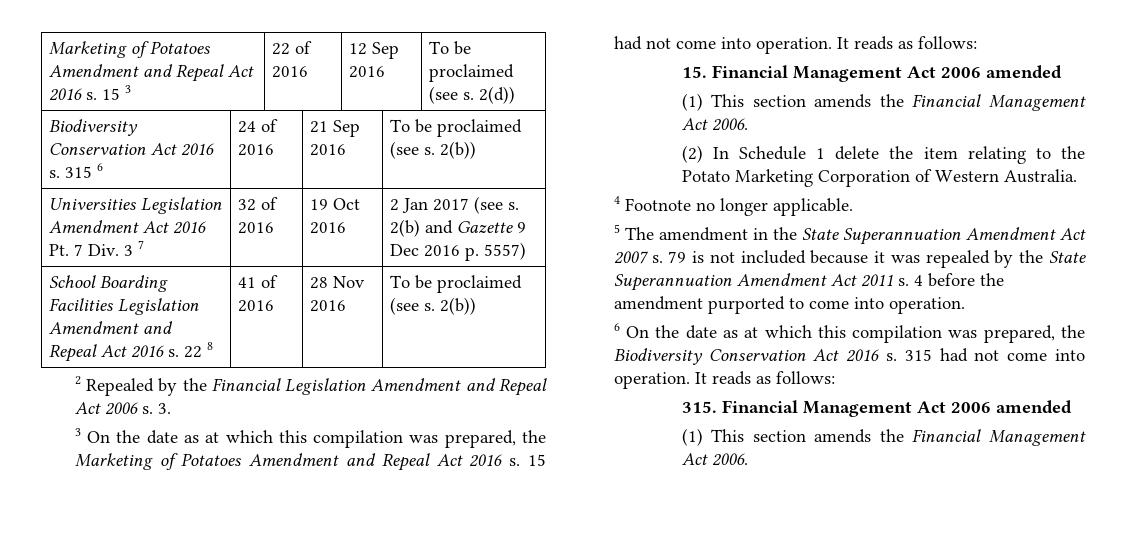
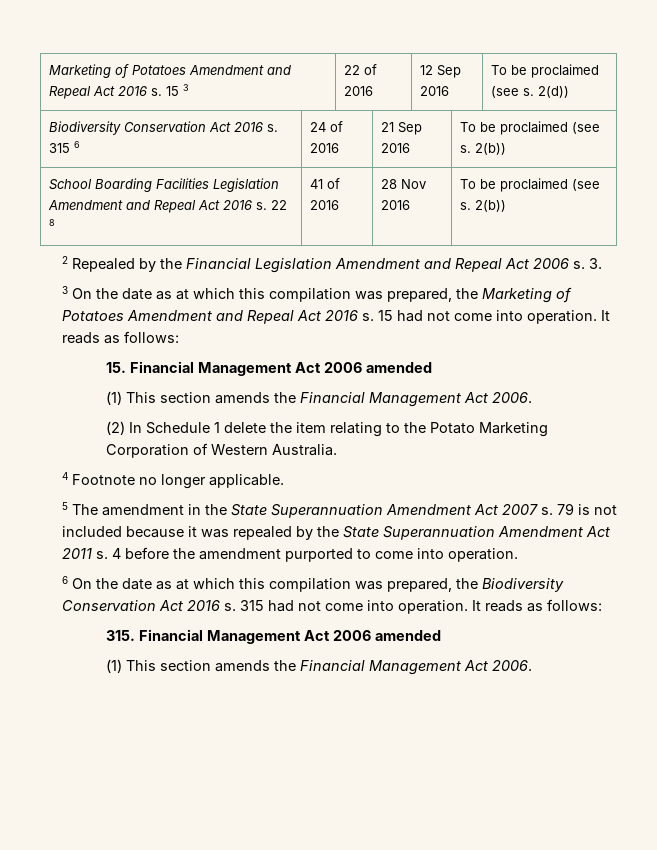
- Universities Legislation Amendment Act 2016 Pt. 7 Div. 3 7 | 32 of 2016 | 19 Oct 2016 | 2 Jan 2017 (see s. 2(b) and Gazette 9 Dec 2016 p. 5557)

